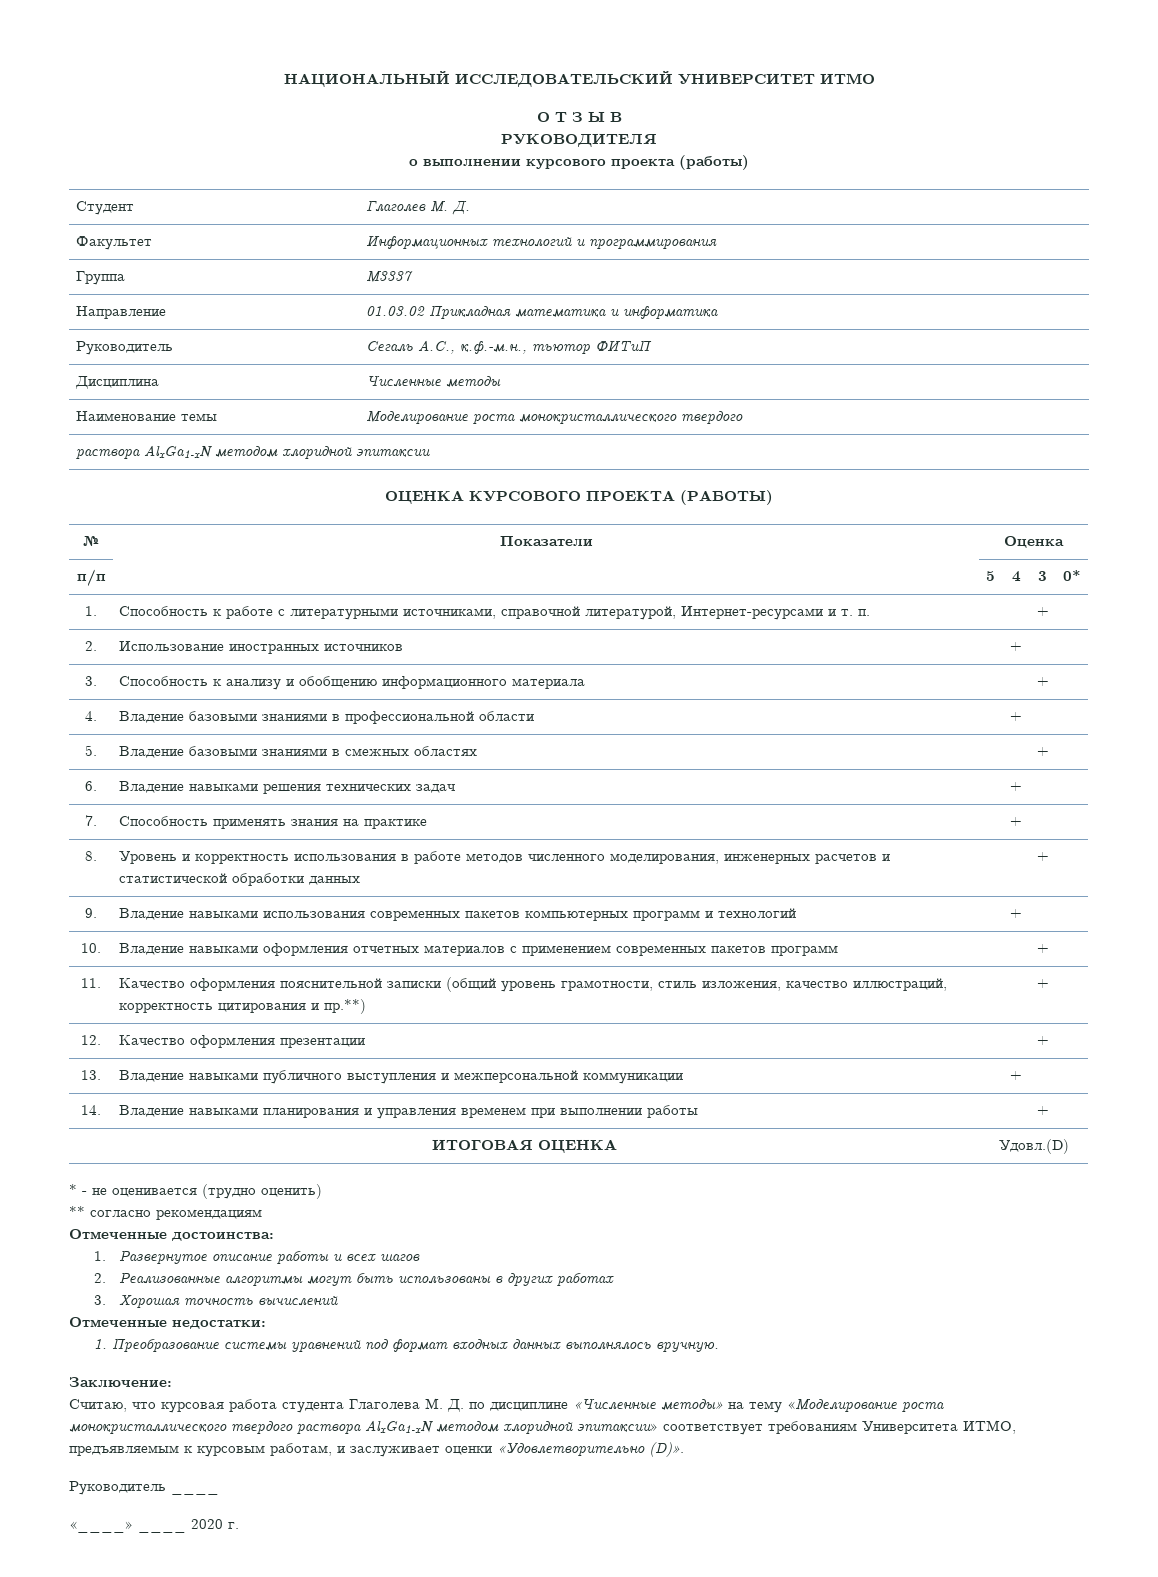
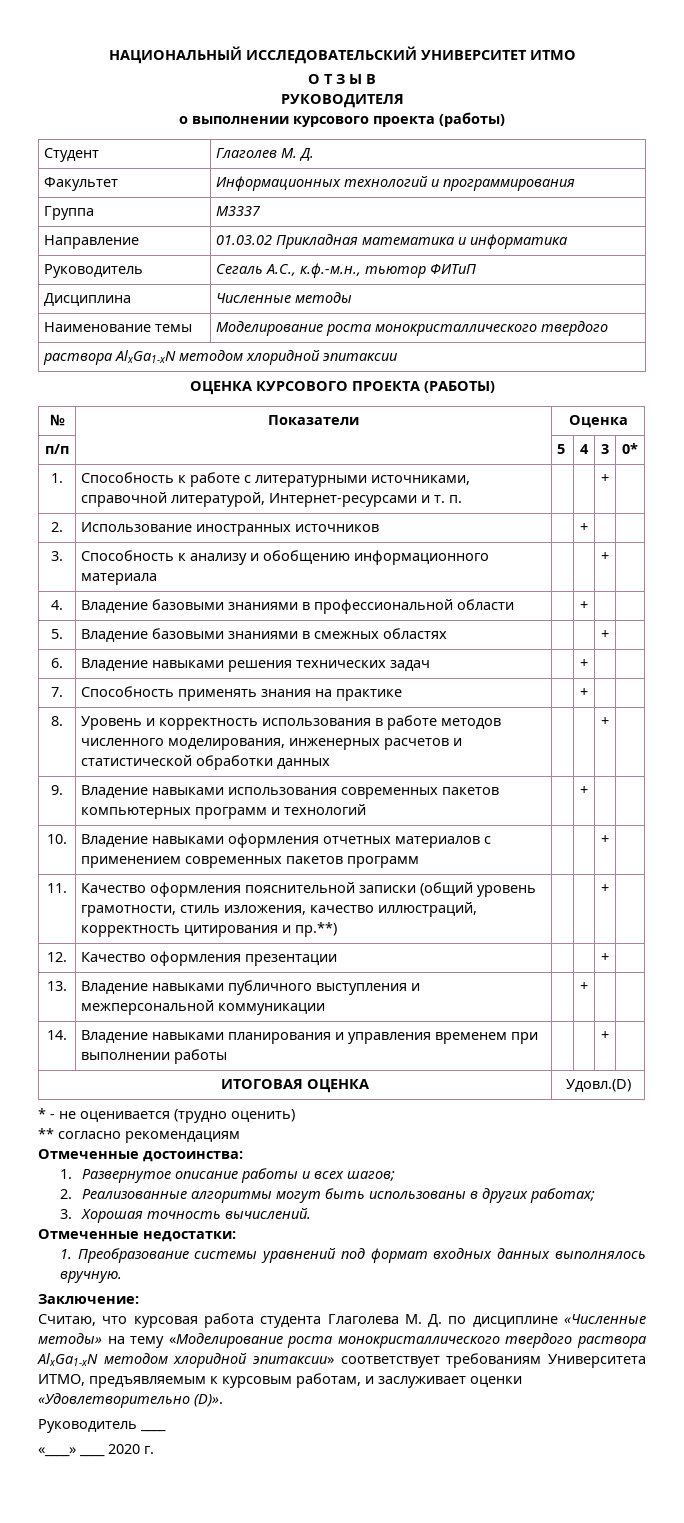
- 1. Развернутое описание работы и всех шагов
+ 1. Развернутое описание работы и всех шагов;
- 2. Реализованные алгоритмы могут быть использованы в других работах
+ 2. Реализованные алгоритмы могут быть использованы в других работах;
- 3. Хорошая точность вычислений
+ 3. Хорошая точность вычислений.

